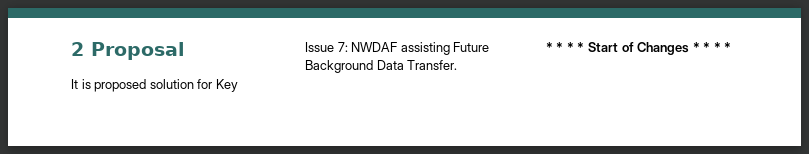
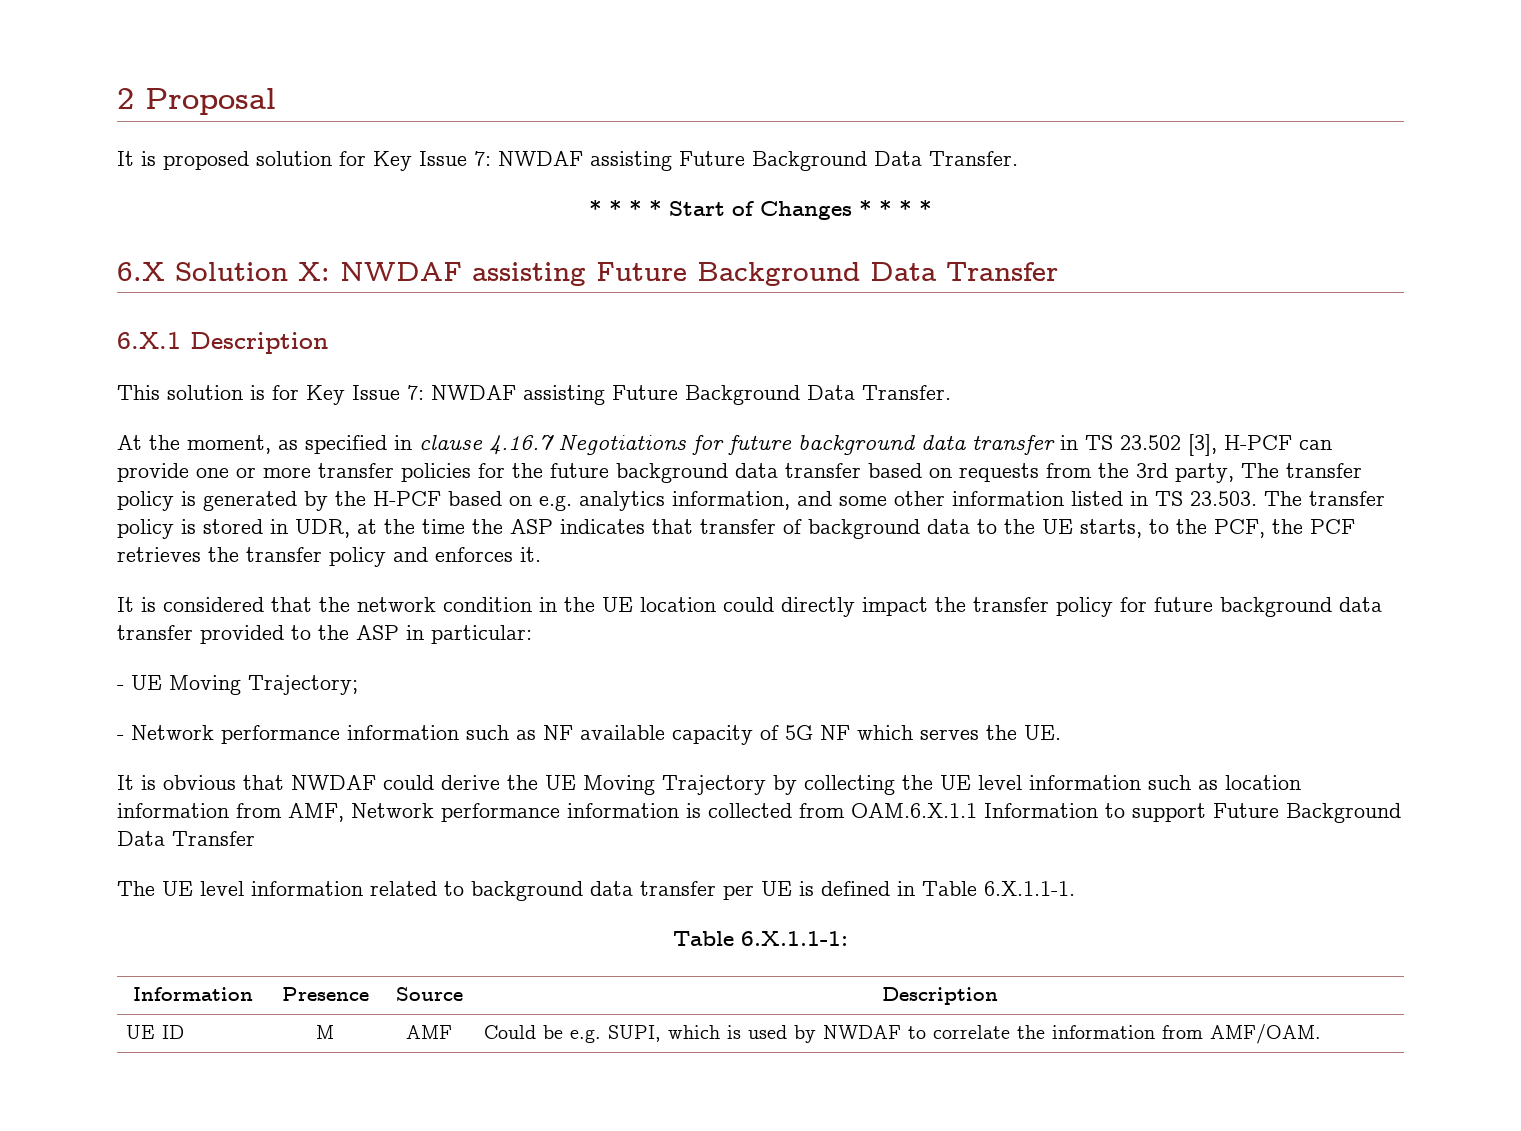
+ 6.X Solution X: NWDAF assisting Future Background Data Transfer
+ 6.X.1 Description
+ This solution is for Key Issue 7: NWDAF assisting Future Background Data Transfer.
+ At the moment, as specified in clause 4.16.7 Negotiations for future background data transfer in TS 23.502 [3], H-PCF can provide one or more transfer policies for the future background data transfer based on requests from the 3rd party, The transfer policy is generated by the H-PCF based on e.g. analytics information, and some other information listed in TS 23.503. The transfer policy is stored in UDR, at the time the ASP indicates that transfer of background data to the UE starts, to the PCF, the PCF retrieves the transfer policy and enforces it.
+ It is considered that the network condition in the UE location could directly impact the transfer policy for future background data transfer provided to the ASP in particular:
+ - UE Moving Trajectory;
+ - Network performance information such as NF available capacity of 5G NF which serves the UE.
+ It is obvious that NWDAF could derive the UE Moving Trajectory by collecting the UE level information such as location information from AMF, Network performance information is collected from OAM.6.X.1.1 Information to support Future Background Data Transfer
+ The UE level information related to background data transfer per UE is defined in Table 6.X.1.1-1.
+ Table 6.X.1.1-1:
+ Information | Presence | Source | Description
+ UE ID | M | AMF | Could be e.g. SUPI, which is used by NWDAF to correlate the information from AMF/OAM.

